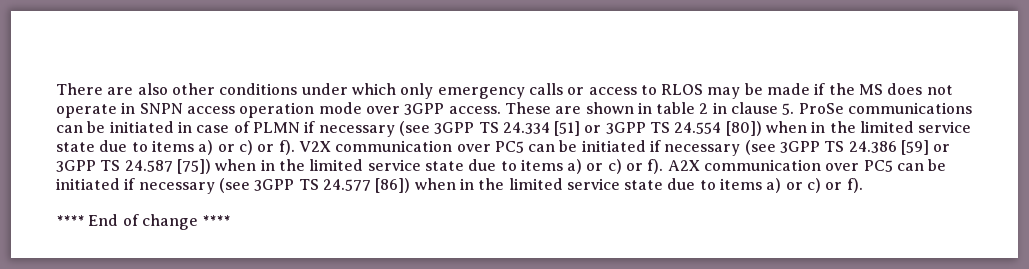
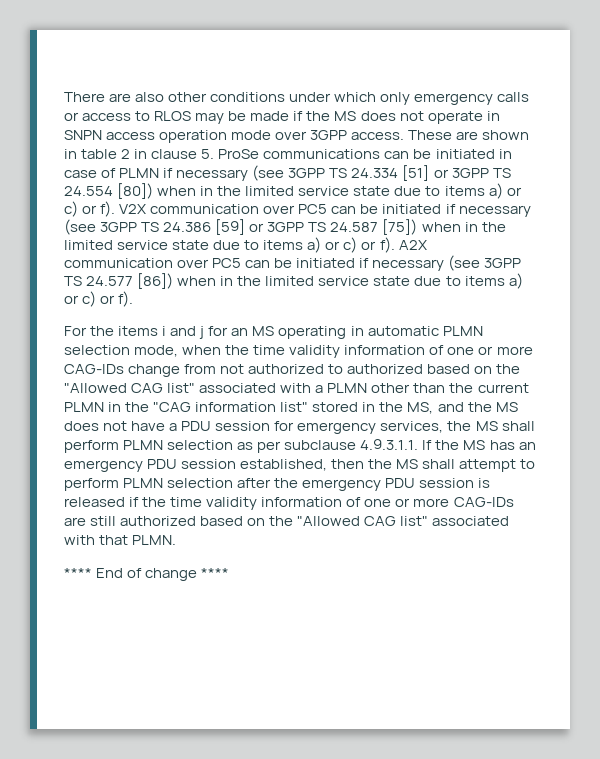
+ For the items i and j for an MS operating in automatic PLMN selection mode, when the time validity information of one or more CAG-IDs change from not authorized to authorized based on the "Allowed CAG list" associated with a PLMN other than the current PLMN in the "CAG information list" stored in the MS, and the MS does not have a PDU session for emergency services, the MS shall perform PLMN selection as per subclause 4.9.3.1.1. If the MS has an emergency PDU session established, then the MS shall attempt to perform PLMN selection after the emergency PDU session is released if the time validity information of one or more CAG-IDs are still authorized based on the "Allowed CAG list" associated with that PLMN.

